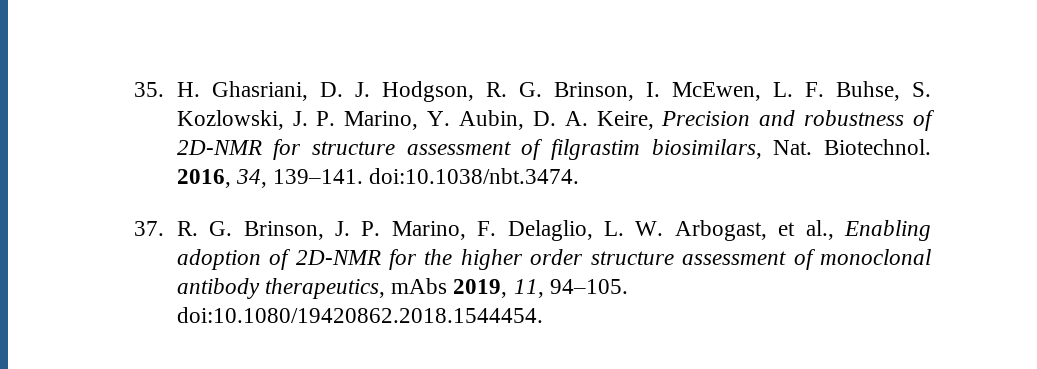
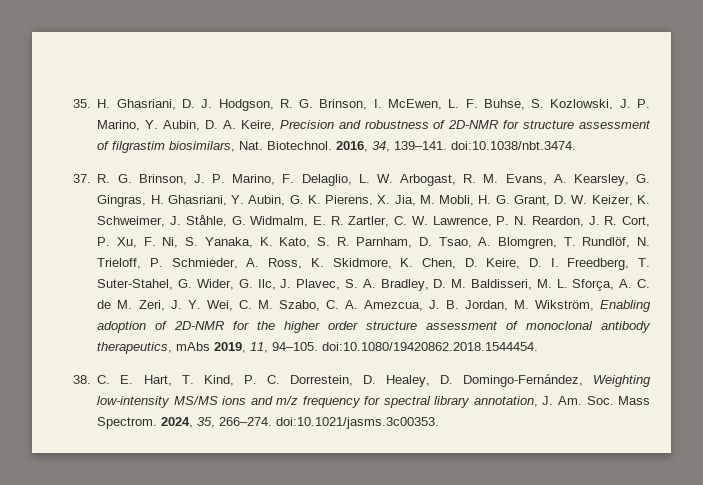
- 37. R. G. Brinson, J. P. Marino, F. Delaglio, L. W. Arbogast, et al., Enabling adoption of 2D-NMR for the higher order structure assessment of monoclonal antibody therapeutics, mAbs 2019, 11, 94–105. doi:10.1080/19420862.2018.1544454.
+ 37. R. G. Brinson, J. P. Marino, F. Delaglio, L. W. Arbogast, R. M. Evans, A. Kearsley, G. Gingras, H. Ghasriani, Y. Aubin, G. K. Pierens, X. Jia, M. Mobli, H. G. Grant, D. W. Keizer, K. Schweimer, J. Ståhle, G. Widmalm, E. R. Zartler, C. W. Lawrence, P. N. Reardon, J. R. Cort, P. Xu, F. Ni, S. Yanaka, K. Kato, S. R. Parnham, D. Tsao, A. Blomgren, T. Rundlöf, N. Trieloff, P. Schmieder, A. Ross, K. Skidmore, K. Chen, D. Keire, D. I. Freedberg, T. Suter-Stahel, G. Wider, G. Ilc, J. Plavec, S. A. Bradley, D. M. Baldisseri, M. L. Sforça, A. C. de M. Zeri, J. Y. Wei, C. M. Szabo, C. A. Amezcua, J. B. Jordan, M. Wikström, Enabling adoption of 2D-NMR for the higher order structure assessment of monoclonal antibody therapeutics, mAbs 2019, 11, 94–105. doi:10.1080/19420862.2018.1544454.
+ 38. C. E. Hart, T. Kind, P. C. Dorrestein, D. Healey, D. Domingo-Fernández, Weighting low-intensity MS/MS ions and m/z frequency for spectral library annotation, J. Am. Soc. Mass Spectrom. 2024, 35, 266–274. doi:10.1021/jasms.3c00353.

